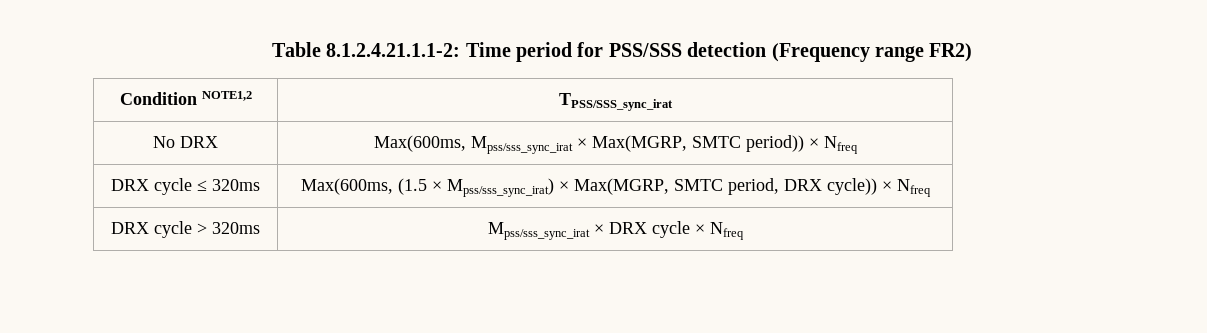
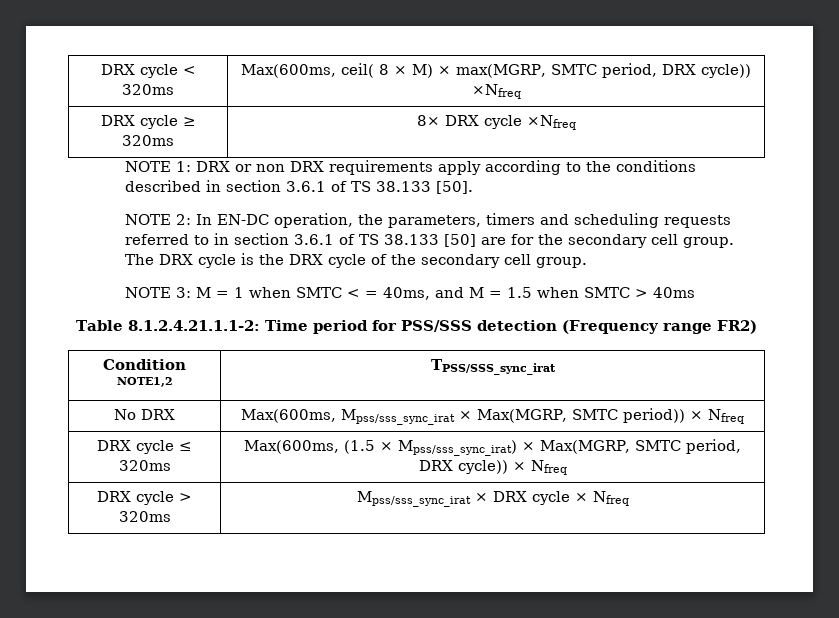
+ DRX cycle < 320ms | Max(600ms, ceil( 8 × M) × max(MGRP, SMTC period, DRX cycle)) ×Nfreq
+ DRX cycle ≥ 320ms | 8× DRX cycle ×Nfreq
+ NOTE 1: DRX or non DRX requirements apply according to the conditions described in section 3.6.1 of TS 38.133 [50].
+ NOTE 2: In EN-DC operation, the parameters, timers and scheduling requests referred to in section 3.6.1 of TS 38.133 [50] are for the secondary cell group. The DRX cycle is the DRX cycle of the secondary cell group.
+ NOTE 3: M = 1 when SMTC < = 40ms, and M = 1.5 when SMTC > 40ms

